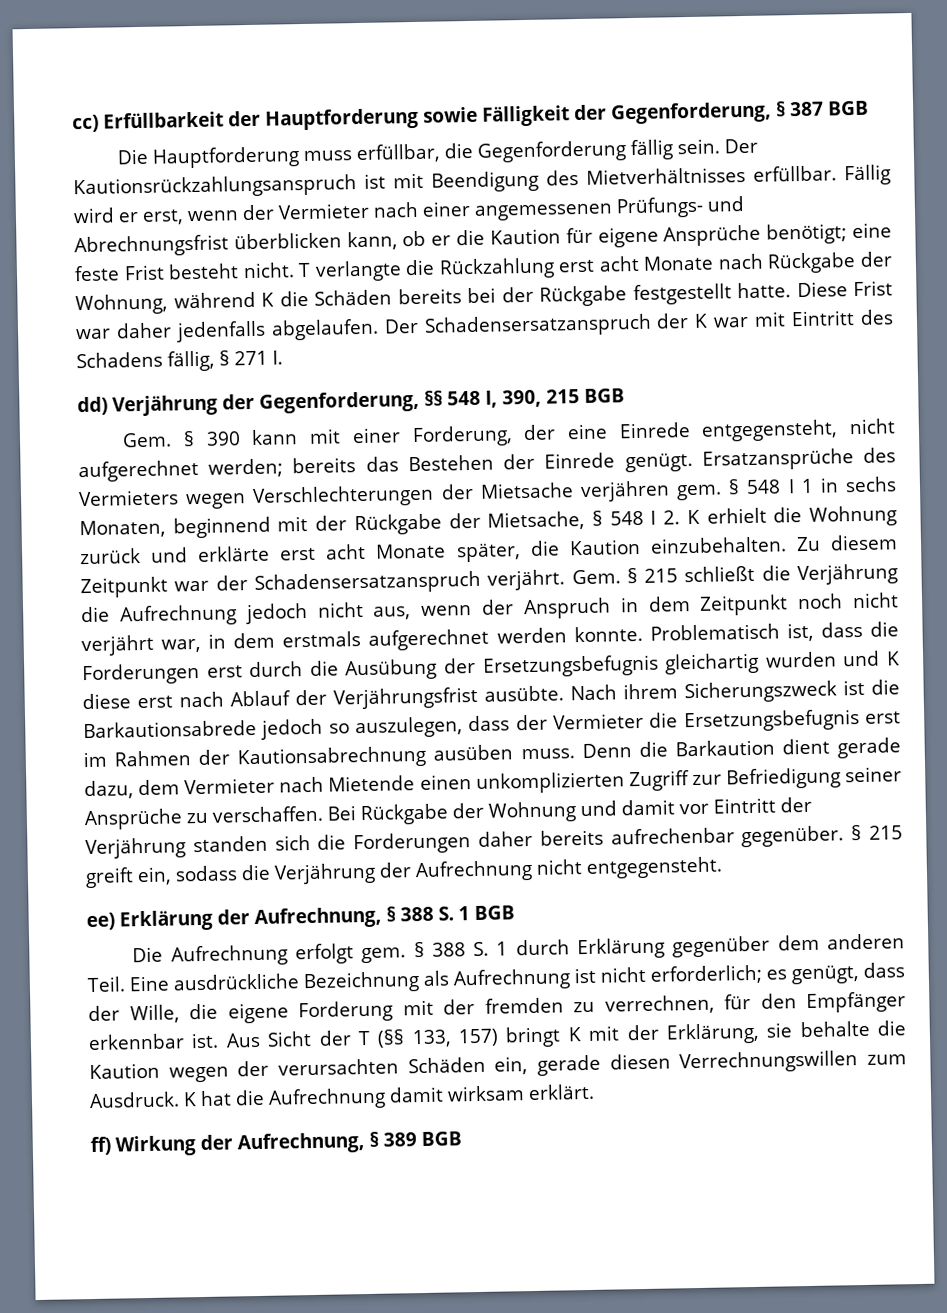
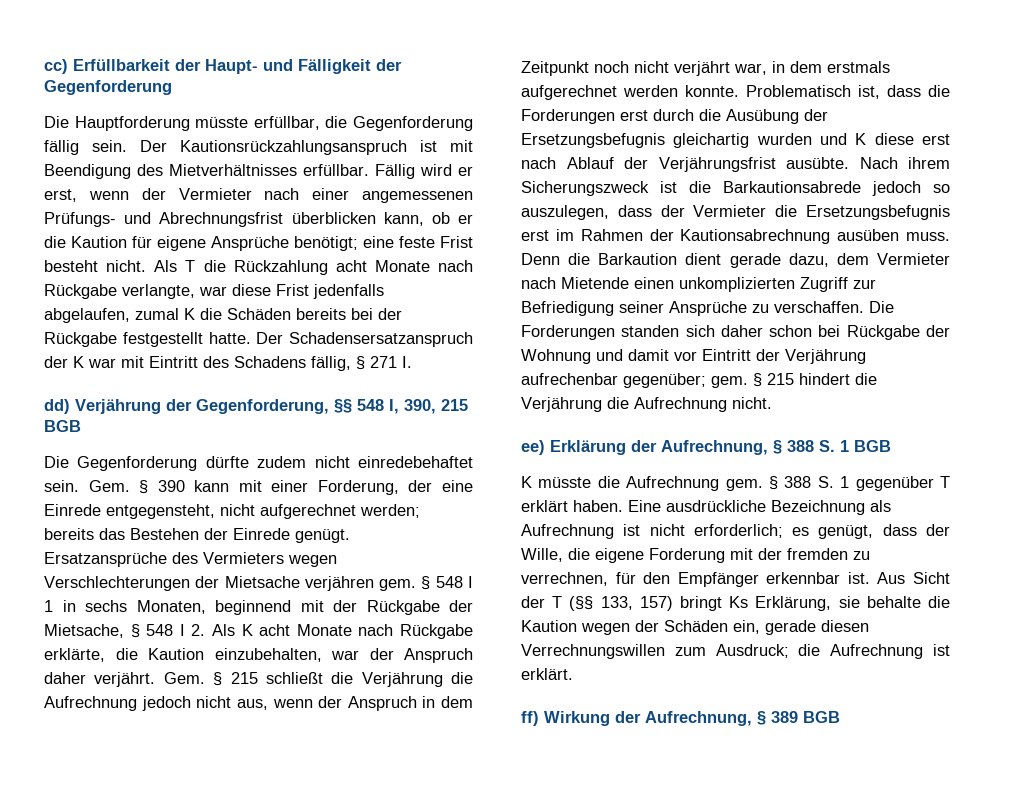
- cc) Erfüllbarkeit der Hauptforderung sowie Fälligkeit der Gegenforderung, § 387 BGB
+ cc) Erfüllbarkeit der Haupt- und Fälligkeit der Gegenforderung
- Die Hauptforderung muss erfüllbar, die Gegenforderung fällig sein.
+ Die Hauptforderung müsste erfüllbar, die Gegenforderung fällig sein.
- T verlangte die Rückzahlung erst acht Monate nach Rückgabe der Wohnung, während K die Schäden bereits bei der Rückgabe festgestellt hatte.
+ Als T die Rückzahlung acht Monate nach Rückgabe verlangte, war diese Frist jedenfalls abgelaufen, zumal K die Schäden bereits bei der Rückgabe festgestellt hatte.
- Diese Frist war daher jedenfalls abgelaufen.
+ Die Gegenforderung dürfte zudem nicht einredebehaftet sein.
- § 548 I 1 in sechs Monaten, beginnend mit der Rückgabe der Mietsache, § 548 I 2. K erhielt die Wohnung zurück und erklärte erst acht Monate später, die Kaution einzubehalten. Zu diesem Zeitpunkt war der Schadensersatzanspruch verjährt.
+ § 548 I 1 in sechs Monaten, beginnend mit der Rückgabe der Mietsache, § 548 I 2. Als K acht Monate nach Rückgabe erklärte, die Kaution einzubehalten, war der Anspruch daher verjährt.
- Bei Rückgabe der Wohnung und damit vor Eintritt der Verjährung standen sich die Forderungen daher bereits aufrechenbar gegenüber. § 215 greift ein, sodass die Verjährung der Aufrechnung nicht entgegensteht.
+ Die Forderungen standen sich daher schon bei Rückgabe der Wohnung und damit vor Eintritt der Verjährung aufrechenbar gegenüber; gem. § 215 hindert die Verjährung die Aufrechnung nicht.
- Die Aufrechnung erfolgt gem.
+ K müsste die Aufrechnung gem.
- § 388 S. 1 durch Erklärung gegenüber dem anderen Teil.
+ § 388 S. 1 gegenüber T erklärt haben.
- Aus Sicht der T (§§ 133, 157) bringt K mit der Erklärung, sie behalte die Kaution wegen der verursachten Schäden ein, gerade diesen Verrechnungswillen zum Ausdruck. K hat die Aufrechnung damit wirksam erklärt.
+ Aus Sicht der T (§§ 133, 157) bringt Ks Erklärung, sie behalte die Kaution wegen der Schäden ein, gerade diesen Verrechnungswillen zum Ausdruck; die Aufrechnung ist erklärt.

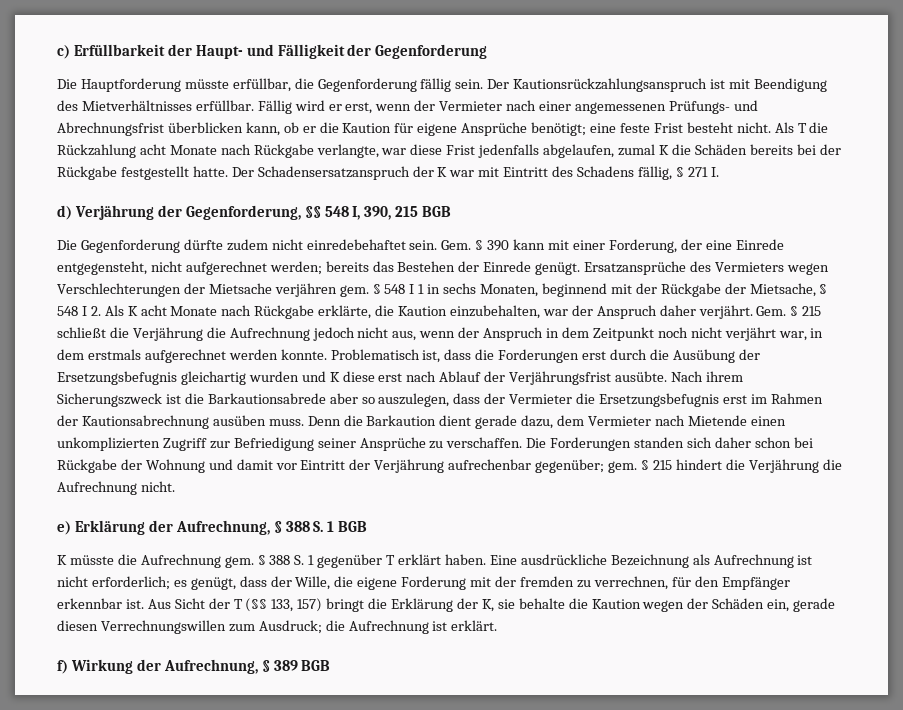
- cc) Erfüllbarkeit der Haupt- und Fälligkeit der Gegenforderung
+ c) Erfüllbarkeit der Haupt- und Fälligkeit der Gegenforderung
- dd) Verjährung der Gegenforderung, §§ 548 I, 390, 215 BGB
+ d) Verjährung der Gegenforderung, §§ 548 I, 390, 215 BGB
- Nach ihrem Sicherungszweck ist die Barkautionsabrede jedoch so auszulegen, dass der Vermieter die Ersetzungsbefugnis erst im Rahmen der Kautionsabrechnung ausüben muss.
+ Nach ihrem Sicherungszweck ist die Barkautionsabrede aber so auszulegen, dass der Vermieter die Ersetzungsbefugnis erst im Rahmen der Kautionsabrechnung ausüben muss.
- ee) Erklärung der Aufrechnung, § 388 S. 1 BGB
+ e) Erklärung der Aufrechnung, § 388 S. 1 BGB
- Aus Sicht der T (§§ 133, 157) bringt Ks Erklärung, sie behalte die Kaution wegen der Schäden ein, gerade diesen Verrechnungswillen zum Ausdruck; die Aufrechnung ist erklärt.
+ Aus Sicht der T (§§ 133, 157) bringt die Erklärung der K, sie behalte die Kaution wegen der Schäden ein, gerade diesen Verrechnungswillen zum Ausdruck; die Aufrechnung ist erklärt.
- ff) Wirkung der Aufrechnung, § 389 BGB
+ f) Wirkung der Aufrechnung, § 389 BGB

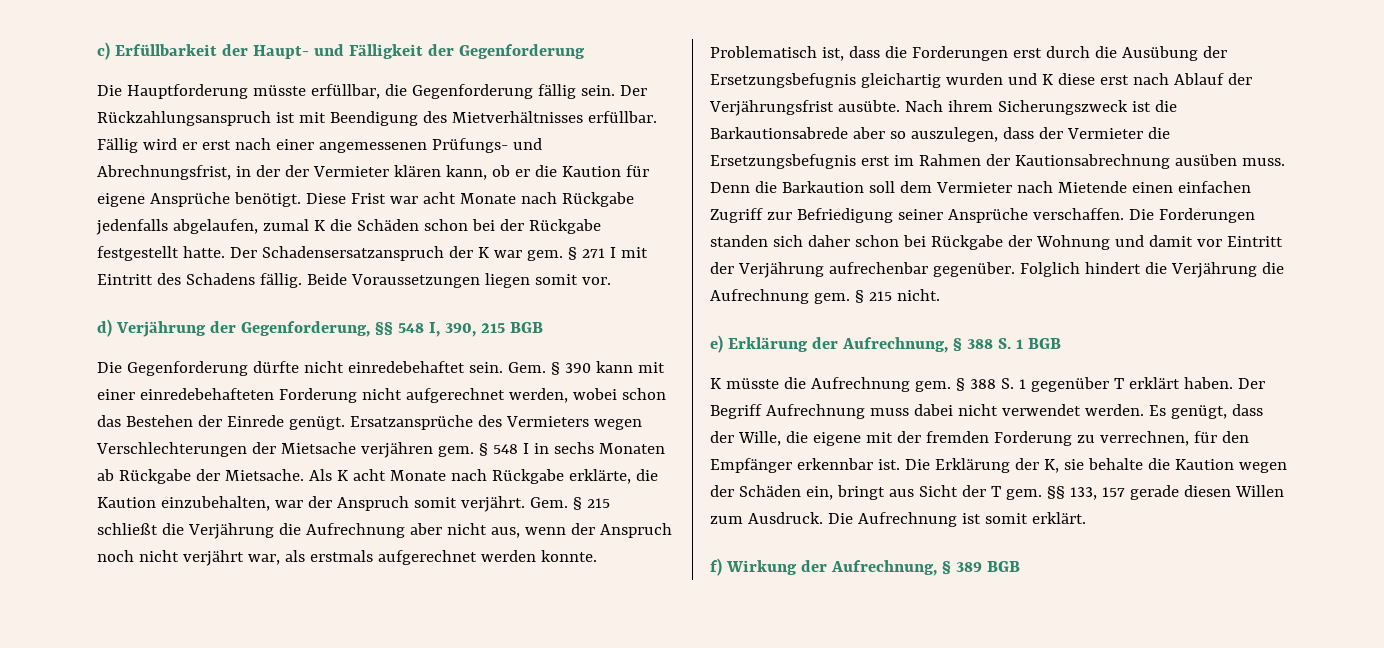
- Der Kautionsrückzahlungsanspruch ist mit Beendigung des Mietverhältnisses erfüllbar.
+ Der Rückzahlungsanspruch ist mit Beendigung des Mietverhältnisses erfüllbar.
- Fällig wird er erst, wenn der Vermieter nach einer angemessenen Prüfungs- und Abrechnungsfrist überblicken kann, ob er die Kaution für eigene Ansprüche benötigt; eine feste Frist besteht nicht. Als T die Rückzahlung acht Monate nach Rückgabe verlangte, war diese Frist jedenfalls abgelaufen, zumal K die Schäden bereits bei der Rückgabe festgestellt hatte.
+ Fällig wird er erst nach einer angemessenen Prüfungs- und Abrechnungsfrist, in der der Vermieter klären kann, ob er die Kaution für eigene Ansprüche benötigt. Diese Frist war acht Monate nach Rückgabe jedenfalls abgelaufen, zumal K die Schäden schon bei der Rückgabe festgestellt hatte.
- Der Schadensersatzanspruch der K war mit Eintritt des Schadens fällig, § 271 I.
+ Der Schadensersatzanspruch der K war gem. § 271 I mit Eintritt des Schadens fällig. Beide Voraussetzungen liegen somit vor.
- Die Gegenforderung dürfte zudem nicht einredebehaftet sein.
+ Die Gegenforderung dürfte nicht einredebehaftet sein.
- Gem. § 390 kann mit einer Forderung, der eine Einrede entgegensteht, nicht aufgerechnet werden; bereits das Bestehen der Einrede genügt.
+ Gem. § 390 kann mit einer einredebehafteten Forderung nicht aufgerechnet werden, wobei schon das Bestehen der Einrede genügt.
- § 548 I 1 in sechs Monaten, beginnend mit der Rückgabe der Mietsache, § 548 I 2. Als K acht Monate nach Rückgabe erklärte, die Kaution einzubehalten, war der Anspruch daher verjährt.
+ § 548 I in sechs Monaten ab Rückgabe der Mietsache. Als K acht Monate nach Rückgabe erklärte, die Kaution einzubehalten, war der Anspruch somit verjährt.
- Gem. § 215 schließt die Verjährung die Aufrechnung jedoch nicht aus, wenn der Anspruch in dem Zeitpunkt noch nicht verjährt war, in dem erstmals aufgerechnet werden konnte.
+ Gem. § 215 schließt die Verjährung die Aufrechnung aber nicht aus, wenn der Anspruch noch nicht verjährt war, als erstmals aufgerechnet werden konnte.
- Denn die Barkaution dient gerade dazu, dem Vermieter nach Mietende einen unkomplizierten Zugriff zur Befriedigung seiner Ansprüche zu verschaffen.
+ Denn die Barkaution soll dem Vermieter nach Mietende einen einfachen Zugriff zur Befriedigung seiner Ansprüche verschaffen.
- Die Forderungen standen sich daher schon bei Rückgabe der Wohnung und damit vor Eintritt der Verjährung aufrechenbar gegenüber; gem. § 215 hindert die Verjährung die Aufrechnung nicht.
+ Die Forderungen standen sich daher schon bei Rückgabe der Wohnung und damit vor Eintritt der Verjährung aufrechenbar gegenüber. Folglich hindert die Verjährung die Aufrechnung gem. § 215 nicht.
- Eine ausdrückliche Bezeichnung als Aufrechnung ist nicht erforderlich; es genügt, dass der Wille, die eigene Forderung mit der fremden zu verrechnen, für den Empfänger erkennbar ist.
+ Der Begriff Aufrechnung muss dabei nicht verwendet werden. Es genügt, dass der Wille, die eigene mit der fremden Forderung zu verrechnen, für den Empfänger erkennbar ist.
- Aus Sicht der T (§§ 133, 157) bringt die Erklärung der K, sie behalte die Kaution wegen der Schäden ein, gerade diesen Verrechnungswillen zum Ausdruck; die Aufrechnung ist erklärt.
+ Die Erklärung der K, sie behalte die Kaution wegen der Schäden ein, bringt aus Sicht der T gem. §§ 133, 157 gerade diesen Willen zum Ausdruck. Die Aufrechnung ist somit erklärt.

